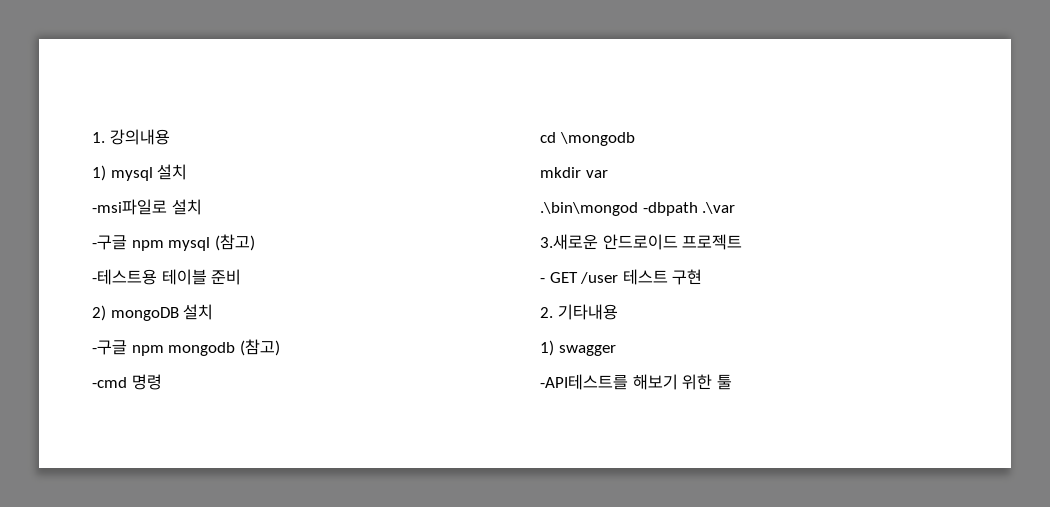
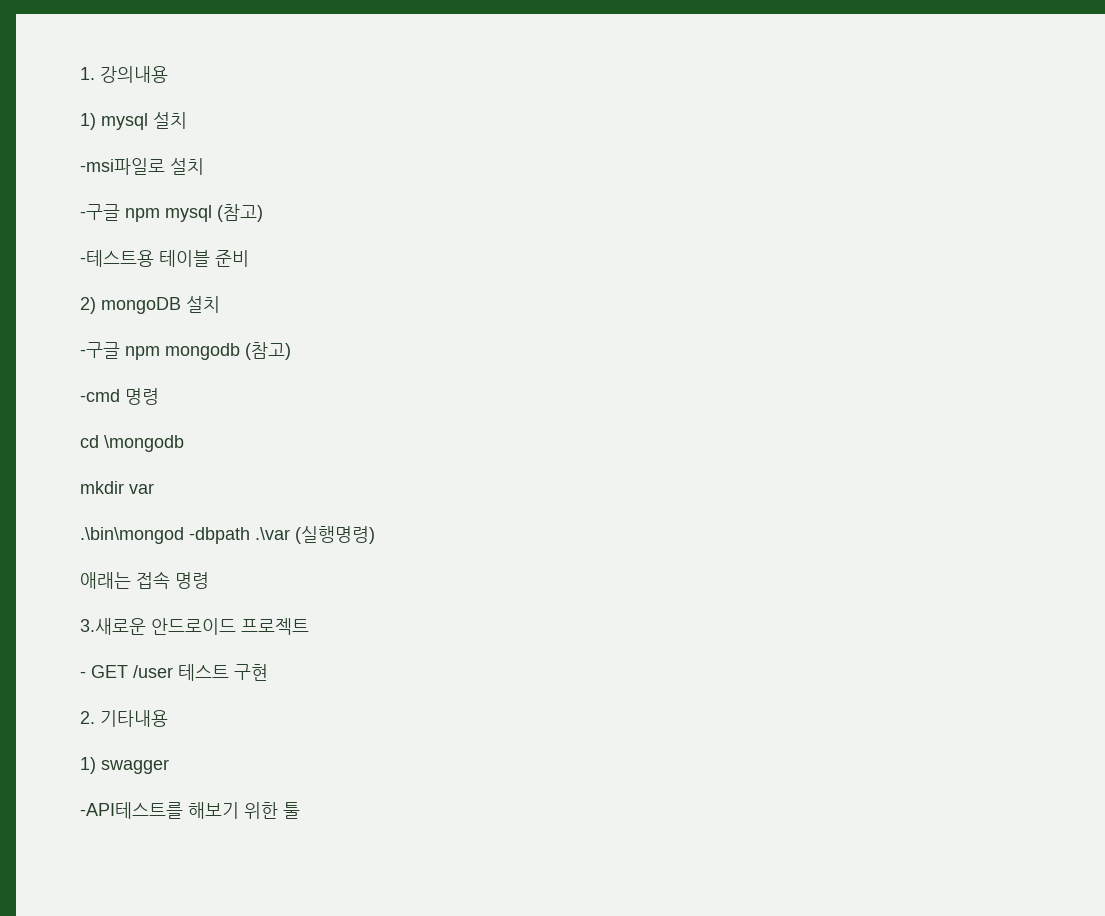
- .\bin\mongod -dbpath .\var
+ .\bin\mongod -dbpath .\var (실행명령)
+ 애래는 접속 명령

